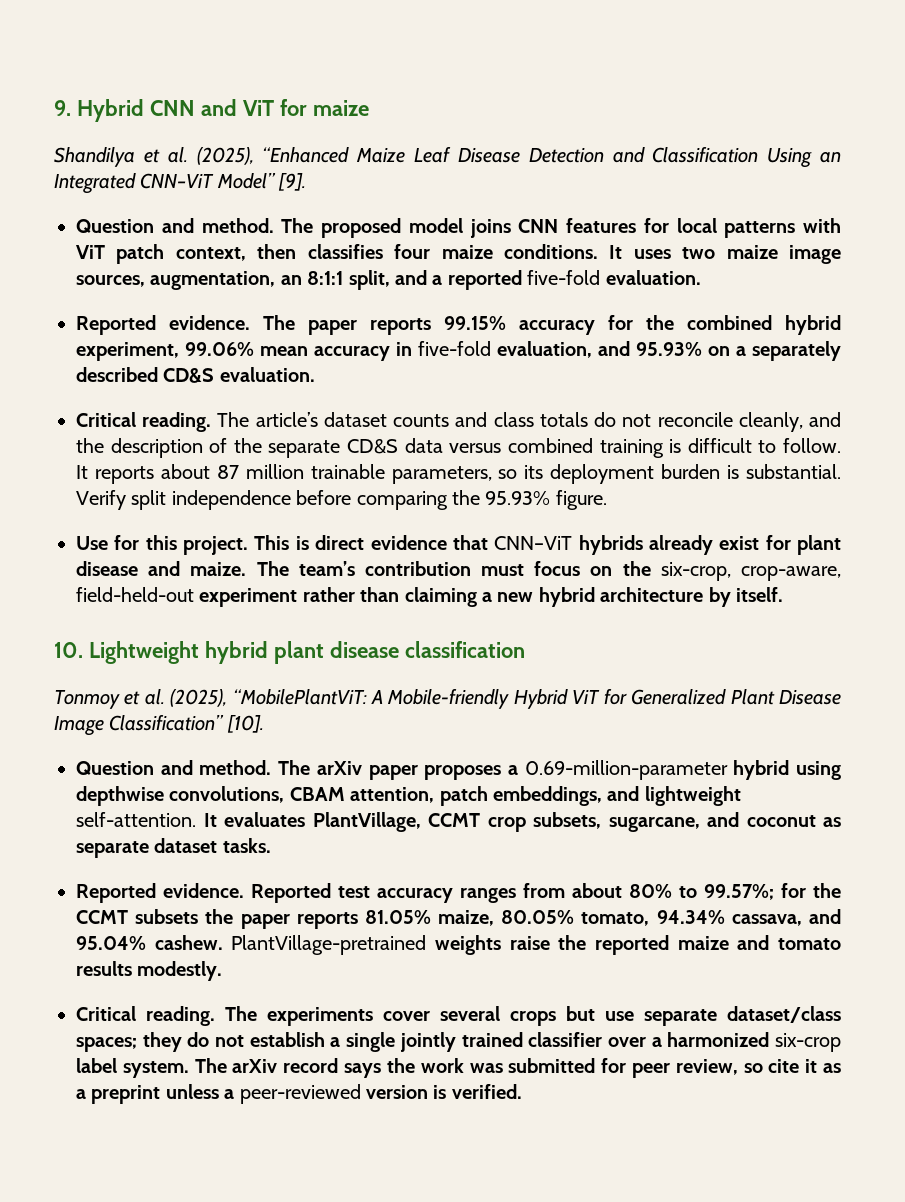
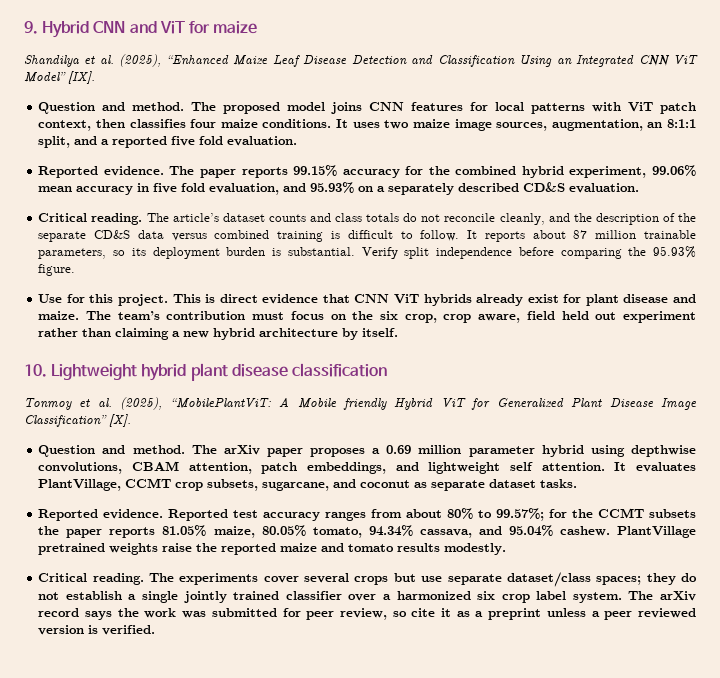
- Shandilya et al. (2025), “Enhanced Maize Leaf Disease Detection and Classification Using an Integrated CNN–ViT Model” [9].
+ Shandilya et al. (2025), “Enhanced Maize Leaf Disease Detection and Classification Using an Integrated CNN ViT Model” [IX].
- It uses two maize image sources, augmentation, an 8:1:1 split, and a reported five-fold evaluation.
+ It uses two maize image sources, augmentation, an 8:1:1 split, and a reported five fold evaluation.
- The paper reports 99.15% accuracy for the combined hybrid experiment, 99.06% mean accuracy in five-fold evaluation, and 95.93% on a separately described CD&S evaluation.
+ The paper reports 99.15% accuracy for the combined hybrid experiment, 99.06% mean accuracy in five fold evaluation, and 95.93% on a separately described CD&S evaluation.
- This is direct evidence that CNN–ViT hybrids already exist for plant disease and maize.
+ This is direct evidence that CNN ViT hybrids already exist for plant disease and maize.
- The team’s contribution must focus on the six-crop, crop-aware, field-held-out experiment rather than claiming a new hybrid architecture by itself.
+ The team’s contribution must focus on the six crop, crop aware, field held out experiment rather than claiming a new hybrid architecture by itself.
- Tonmoy et al. (2025), “MobilePlantViT: A Mobile-friendly Hybrid ViT for Generalized Plant Disease Image Classification” [10].
+ Tonmoy et al. (2025), “MobilePlantViT: A Mobile friendly Hybrid ViT for Generalized Plant Disease Image Classification” [X].
- The arXiv paper proposes a 0.69-million-parameter hybrid using depthwise convolutions, CBAM attention, patch embeddings, and lightweight self-attention.
+ The arXiv paper proposes a 0.69 million parameter hybrid using depthwise convolutions, CBAM attention, patch embeddings, and lightweight self attention.
- PlantVillage-pretrained weights raise the reported maize and tomato results modestly.
+ PlantVillage pretrained weights raise the reported maize and tomato results modestly.
- The experiments cover several crops but use separate dataset/class spaces; they do not establish a single jointly trained classifier over a harmonized six-crop label system.
+ The experiments cover several crops but use separate dataset/class spaces; they do not establish a single jointly trained classifier over a harmonized six crop label system.
- The arXiv record says the work was submitted for peer review, so cite it as a preprint unless a peer-reviewed version is verified.
+ The arXiv record says the work was submitted for peer review, so cite it as a preprint unless a peer reviewed version is verified.

